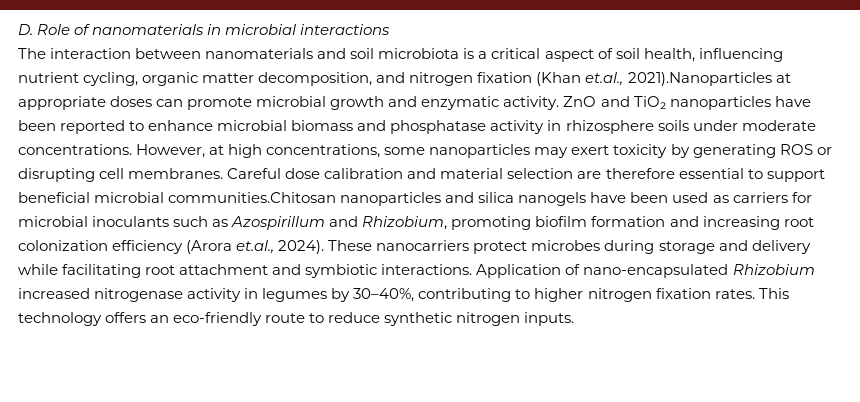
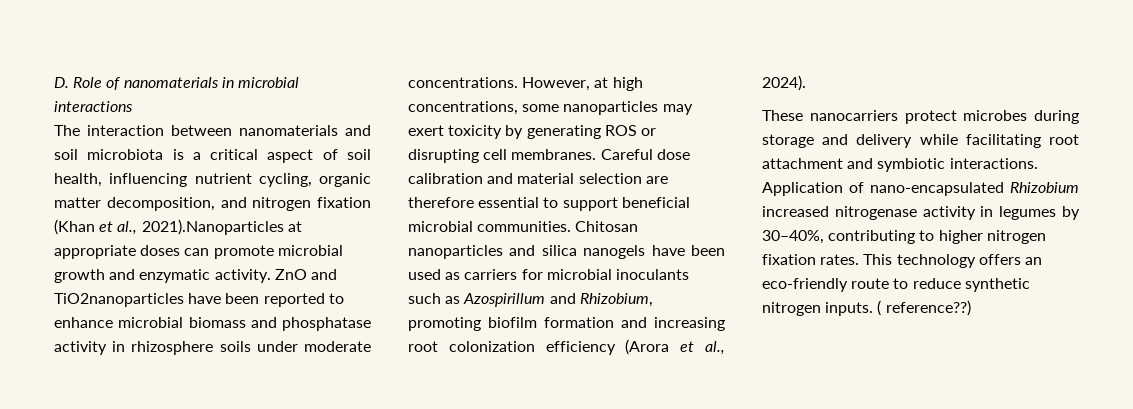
- The interaction between nanomaterials and soil microbiota is a critical aspect of soil health, influencing nutrient cycling, organic matter decomposition, and nitrogen fixation (Khan et.al., 2021).Nanoparticles at appropriate doses can promote microbial growth and enzymatic activity.
+ The interaction between nanomaterials and soil microbiota is a critical aspect of soil health, influencing nutrient cycling, organic matter decomposition, and nitrogen fixation (Khan et al., 2021).Nanoparticles at appropriate doses can promote microbial growth and enzymatic activity.
- ZnO and TiO₂ nanoparticles have been reported to enhance microbial biomass and phosphatase activity in rhizosphere soils under moderate concentrations.
+ ZnO and TiO2nanoparticles have been reported to enhance microbial biomass and phosphatase activity in rhizosphere soils under moderate concentrations.
- Careful dose calibration and material selection are therefore essential to support beneficial microbial communities.Chitosan nanoparticles and silica nanogels have been used as carriers for microbial inoculants such as Azospirillum and Rhizobium, promoting biofilm formation and increasing root colonization efficiency (Arora et.al., 2024). These nanocarriers protect microbes during storage and delivery while facilitating root attachment and symbiotic interactions.
+ Careful dose calibration and material selection are therefore essential to support beneficial microbial communities. Chitosan nanoparticles and silica nanogels have been used as carriers for microbial inoculants such as Azospirillum and Rhizobium, promoting biofilm formation and increasing root colonization efficiency (Arora et al., 2024).
+ These nanocarriers protect microbes during storage and delivery while facilitating root attachment and symbiotic interactions.
+ ( reference??)

